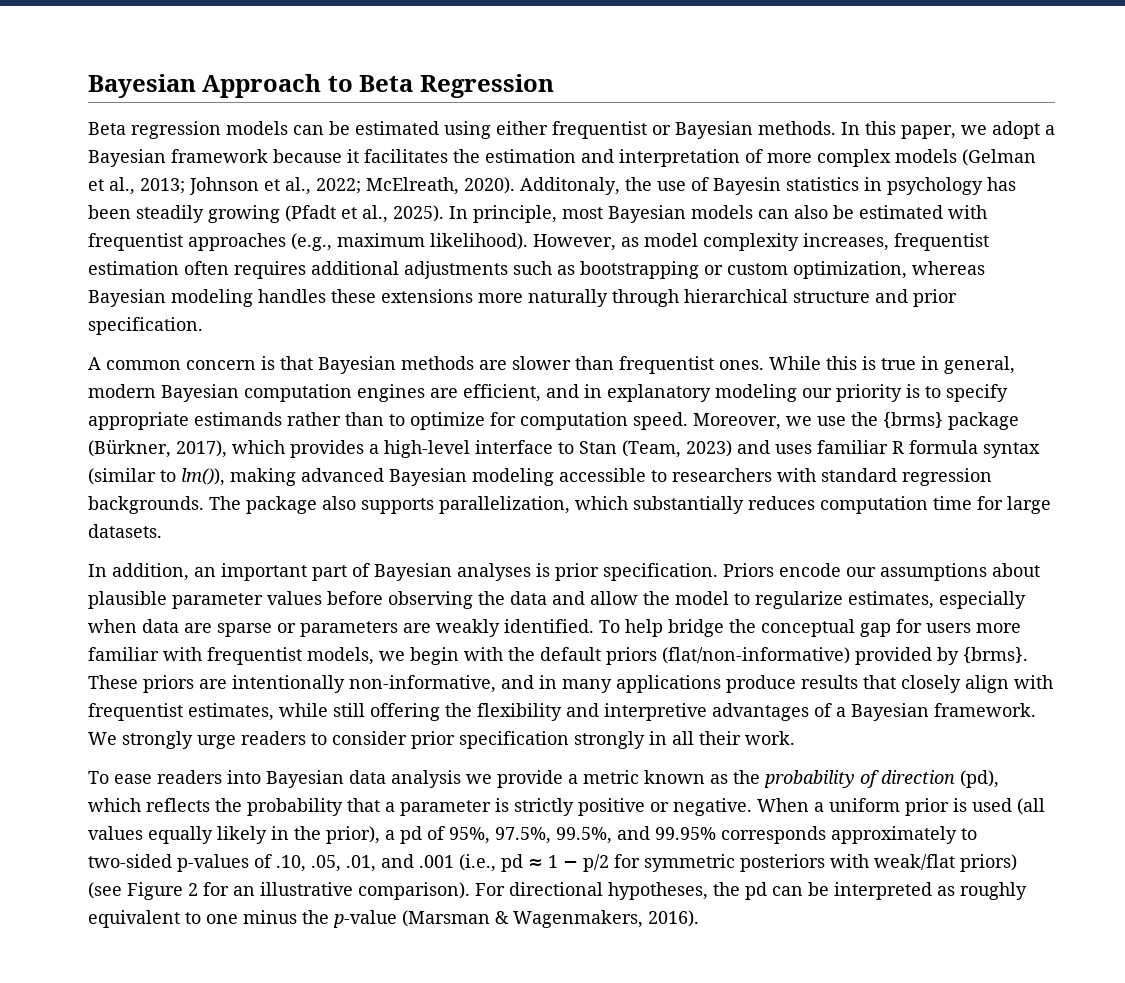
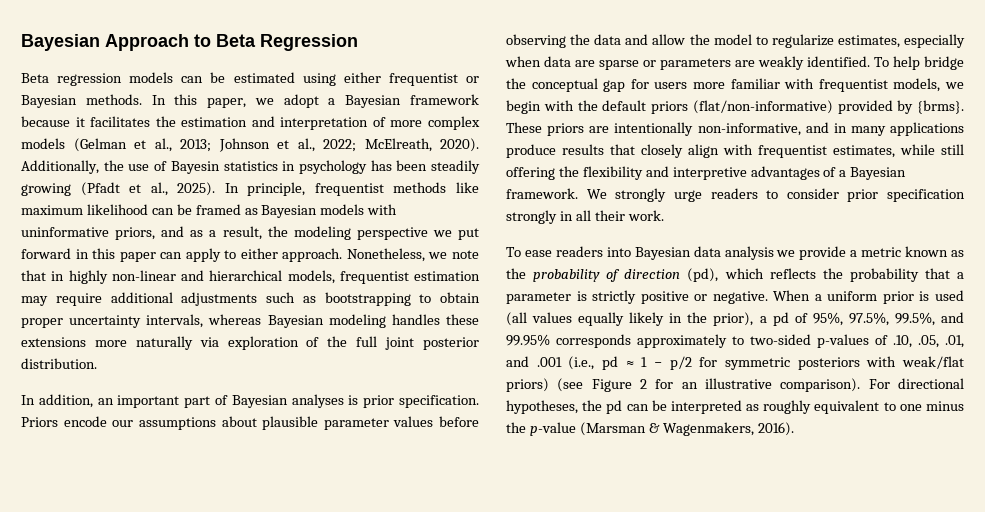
- Additonaly, the use of Bayesin statistics in psychology has been steadily growing (Pfadt et al., 2025).
+ Additionally, the use of Bayesin statistics in psychology has been steadily growing (Pfadt et al., 2025).
- In principle, most Bayesian models can also be estimated with frequentist approaches (e.g., maximum likelihood). However, as model complexity increases, frequentist estimation often requires additional adjustments such as bootstrapping or custom optimization, whereas Bayesian modeling handles these extensions more naturally through hierarchical structure and prior specification.
- A common concern is that Bayesian methods are slower than frequentist ones. While this is true in general, modern Bayesian computation engines are efficient, and in explanatory modeling our priority is to specify appropriate estimands rather than to optimize for computation speed. Moreover, we use the {brms} package (Bürkner, 2017), which provides a high-level interface to Stan (Team, 2023) and uses familiar R formula syntax (similar to lm()), making advanced Bayesian modeling accessible to researchers with standard regression backgrounds. The package also supports parallelization, which substantially reduces computation time for large datasets.
+ In principle, frequentist methods like maximum likelihood can be framed as Bayesian models with uninformative priors, and as a result, the modeling perspective we put forward in this paper can apply to either approach. Nonetheless, we note that in highly non-linear and hierarchical models, frequentist estimation may require additional adjustments such as bootstrapping to obtain proper uncertainty intervals, whereas Bayesian modeling handles these extensions more naturally via exploration of the full joint posterior distribution.

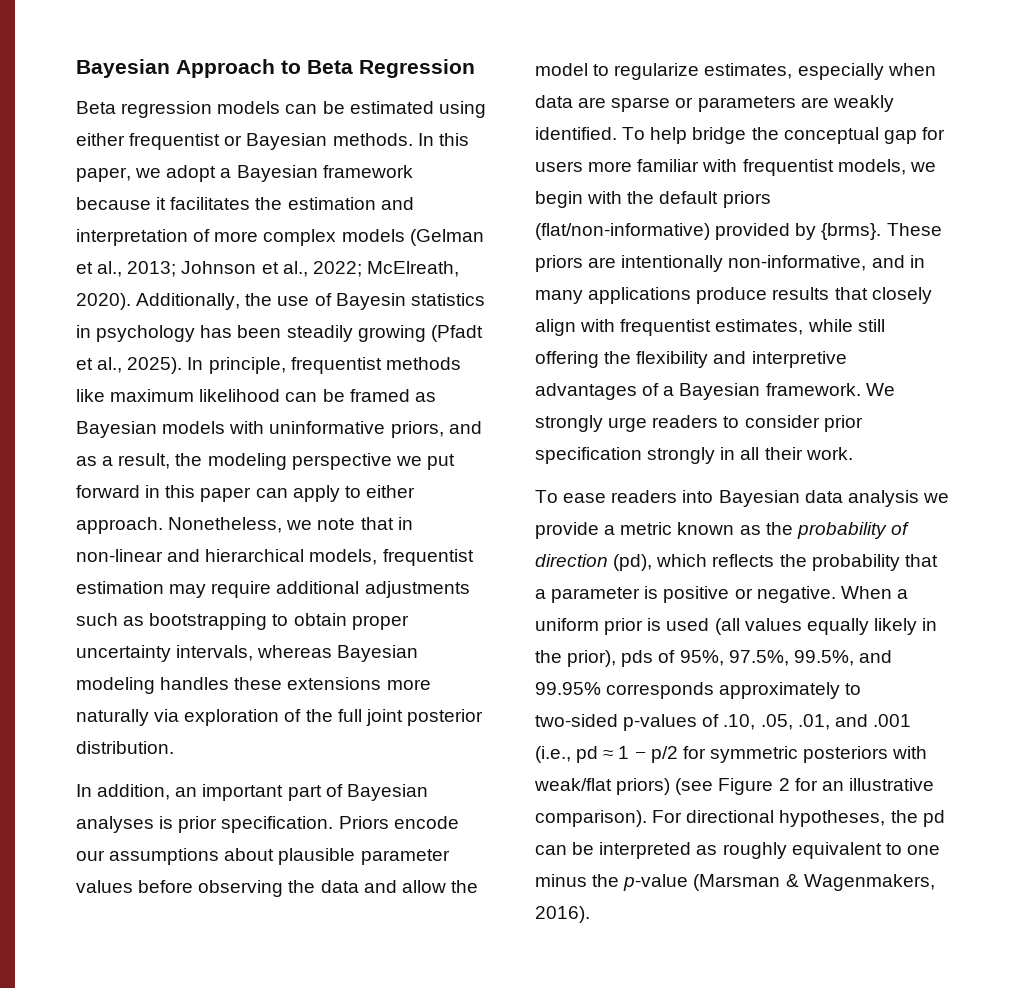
- Nonetheless, we note that in highly non-linear and hierarchical models, frequentist estimation may require additional adjustments such as bootstrapping to obtain proper uncertainty intervals, whereas Bayesian modeling handles these extensions more naturally via exploration of the full joint posterior distribution.
+ Nonetheless, we note that in non-linear and hierarchical models, frequentist estimation may require additional adjustments such as bootstrapping to obtain proper uncertainty intervals, whereas Bayesian modeling handles these extensions more naturally via exploration of the full joint posterior distribution.
- To ease readers into Bayesian data analysis we provide a metric known as the probability of direction (pd), which reflects the probability that a parameter is strictly positive or negative.
+ To ease readers into Bayesian data analysis we provide a metric known as the probability of direction (pd), which reflects the probability that a parameter is positive or negative.
- When a uniform prior is used (all values equally likely in the prior), a pd of 95%, 97.5%, 99.5%, and 99.95% corresponds approximately to two-sided p-values of .10, .05, .01, and .001 (i.e., pd ≈ 1 − p/2 for symmetric posteriors with weak/flat priors) (see Figure 2 for an illustrative comparison).
+ When a uniform prior is used (all values equally likely in the prior), pds of 95%, 97.5%, 99.5%, and 99.95% corresponds approximately to two-sided p-values of .10, .05, .01, and .001 (i.e., pd ≈ 1 − p/2 for symmetric posteriors with weak/flat priors) (see Figure 2 for an illustrative comparison).

